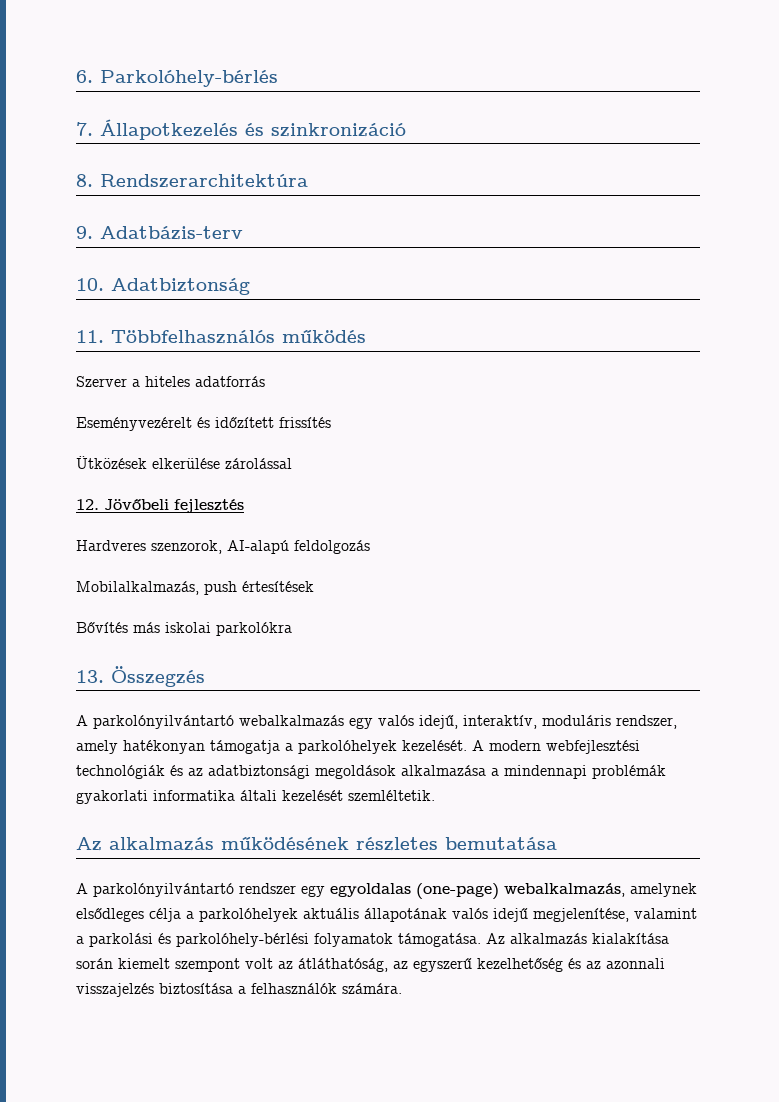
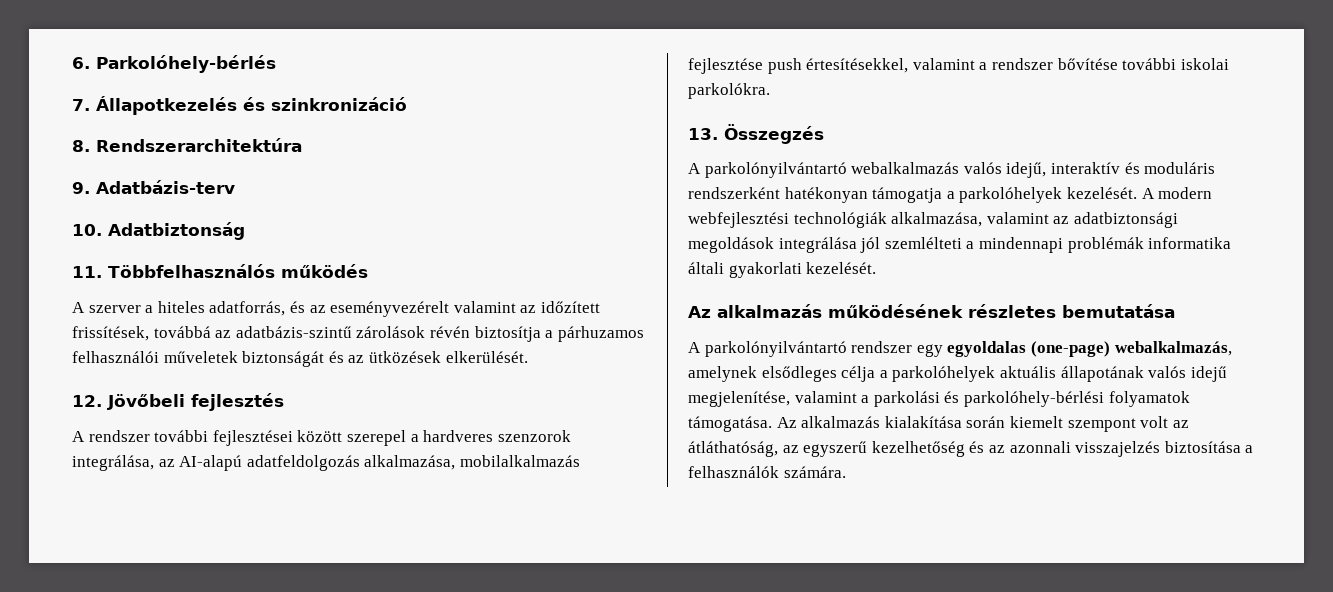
- Szerver a hiteles adatforrás
- Eseményvezérelt és időzített frissítés
- Ütközések elkerülése zárolással
+ A szerver a hiteles adatforrás, és az eseményvezérelt valamint az időzített frissítések, továbbá az adatbázis-szintű zárolások révén biztosítja a párhuzamos felhasználói műveletek biztonságát és az ütközések elkerülését.
  12. Jövőbeli fejlesztés
- Hardveres szenzorok, AI-alapú feldolgozás
- Mobilalkalmazás, push értesítések
- Bővítés más iskolai parkolókra
+ A rendszer további fejlesztései között szerepel a hardveres szenzorok integrálása, az AI-alapú adatfeldolgozás alkalmazása, mobilalkalmazás fejlesztése push értesítésekkel, valamint a rendszer bővítése további iskolai parkolókra.
- A parkolónyilvántartó webalkalmazás egy valós idejű, interaktív, moduláris rendszer, amely hatékonyan támogatja a parkolóhelyek kezelését.
+ A parkolónyilvántartó webalkalmazás valós idejű, interaktív és moduláris rendszerként hatékonyan támogatja a parkolóhelyek kezelését.
- A modern webfejlesztési technológiák és az adatbiztonsági megoldások alkalmazása a mindennapi problémák gyakorlati informatika általi kezelését szemléltetik.
+ A modern webfejlesztési technológiák alkalmazása, valamint az adatbiztonsági megoldások integrálása jól szemlélteti a mindennapi problémák informatika általi gyakorlati kezelését.

